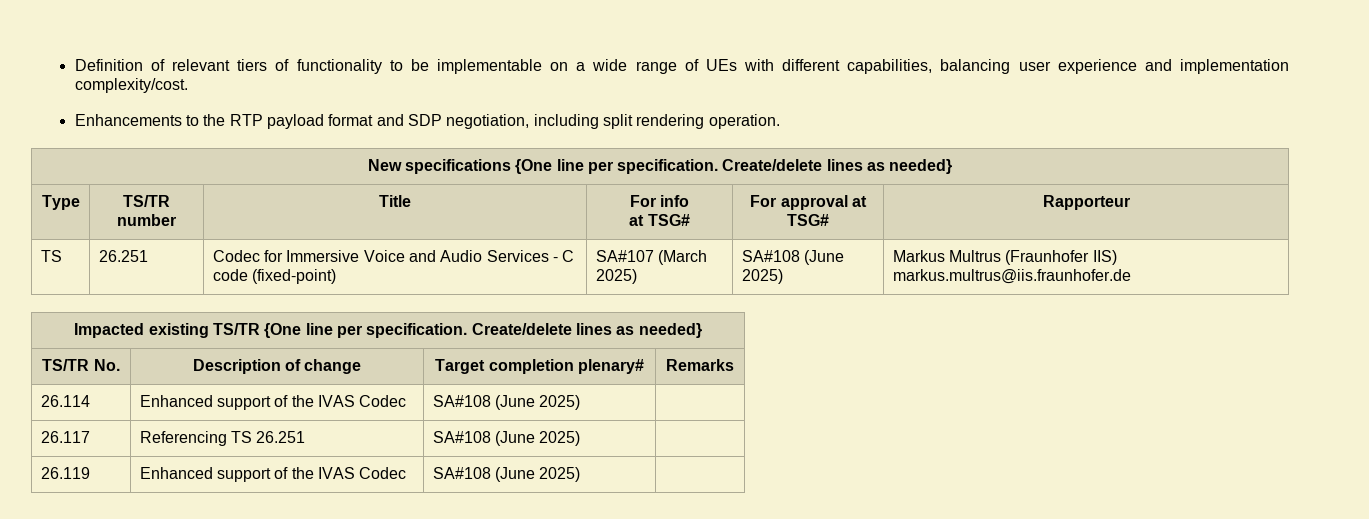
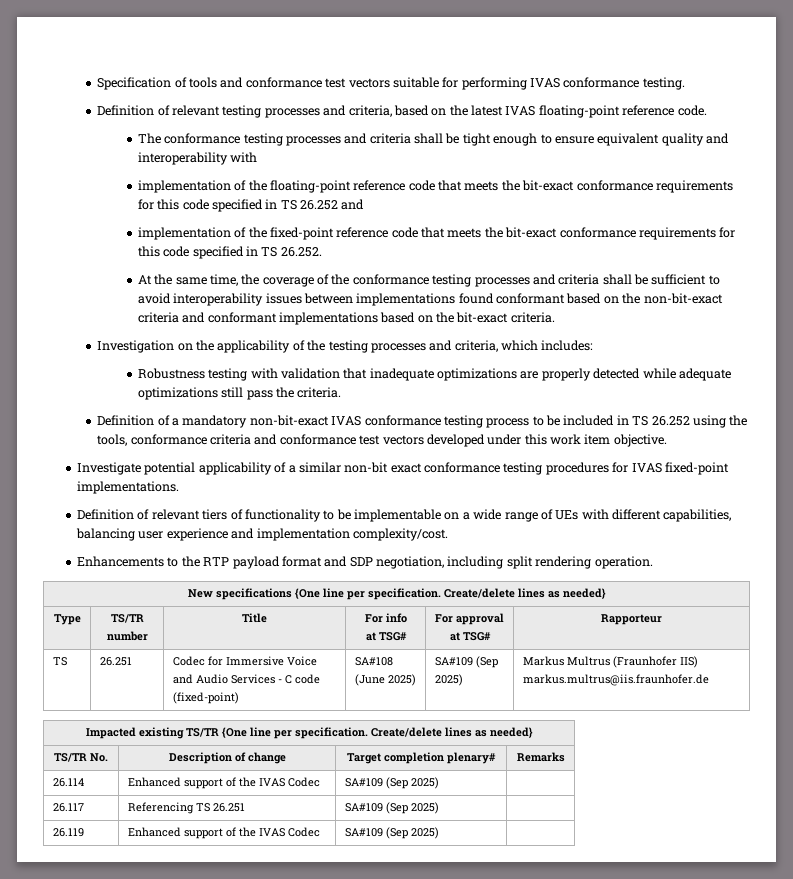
+ Specification of tools and conformance test vectors suitable for performing IVAS conformance testing.
+ Definition of relevant testing processes and criteria, based on the latest IVAS floating-point reference code.
+ The conformance testing processes and criteria shall be tight enough to ensure equivalent quality and interoperability with
+ implementation of the floating-point reference code that meets the bit-exact conformance requirements for this code specified in TS 26.252 and
+ implementation of the fixed-point reference code that meets the bit-exact conformance requirements for this code specified in TS 26.252.
+ At the same time, the coverage of the conformance testing processes and criteria shall be sufficient to avoid interoperability issues between implementations found conformant based on the non-bit-exact criteria and conformant implementations based on the bit-exact criteria.
+ Investigation on the applicability of the testing processes and criteria, which includes:
+ Robustness testing with validation that inadequate optimizations are properly detected while adequate optimizations still pass the criteria.
+ Definition of a mandatory non-bit-exact IVAS conformance testing process to be included in TS 26.252 using the tools, conformance criteria and conformance test vectors developed under this work item objective.
+ Investigate potential applicability of a similar non-bit exact conformance testing procedures for IVAS fixed-point implementations.
- TS | 26.251 | Codec for Immersive Voice and Audio Services - C code (fixed-point) | SA#107 (March 2025) | SA#108 (June 2025) | Markus Multrus (Fraunhofer IIS) markus.multrus@iis.fraunhofer.de
+ TS | 26.251 | Codec for Immersive Voice and Audio Services - C code (fixed-point) | SA#108 (June 2025) | SA#109 (Sep 2025) | Markus Multrus (Fraunhofer IIS) markus.multrus@iis.fraunhofer.de
- 26.114 | Enhanced support of the IVAS Codec | SA#108 (June 2025) |
+ 26.114 | Enhanced support of the IVAS Codec | SA#109 (Sep 2025) |
- 26.117 | Referencing TS 26.251 | SA#108 (June 2025) |
+ 26.117 | Referencing TS 26.251 | SA#109 (Sep 2025) |
- 26.119 | Enhanced support of the IVAS Codec | SA#108 (June 2025) |
+ 26.119 | Enhanced support of the IVAS Codec | SA#109 (Sep 2025) |

